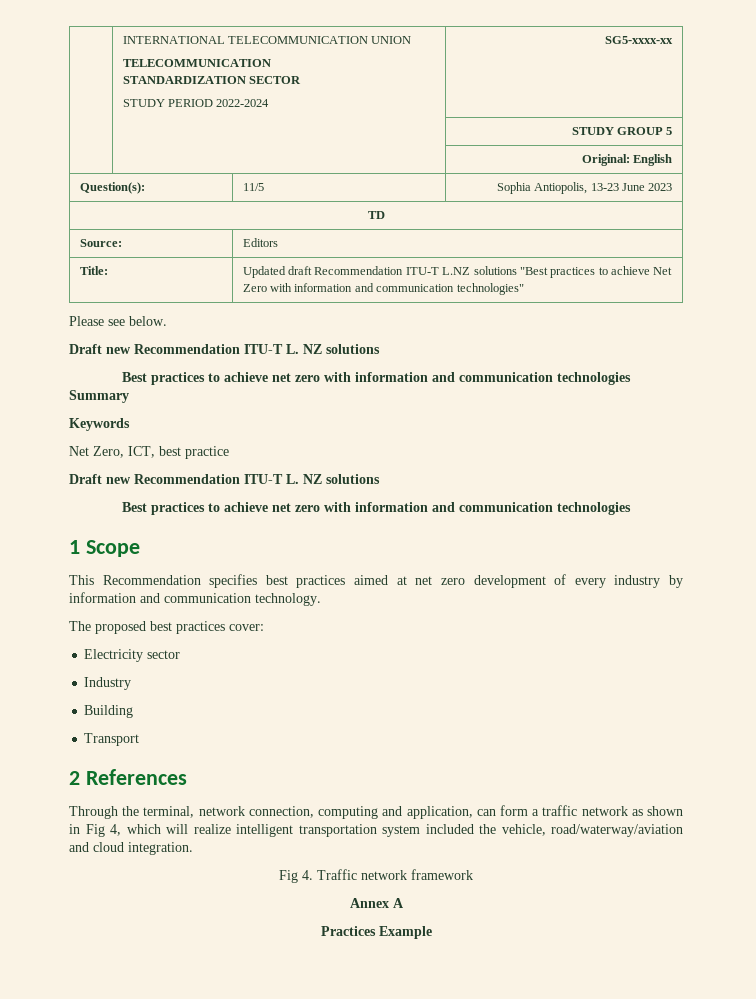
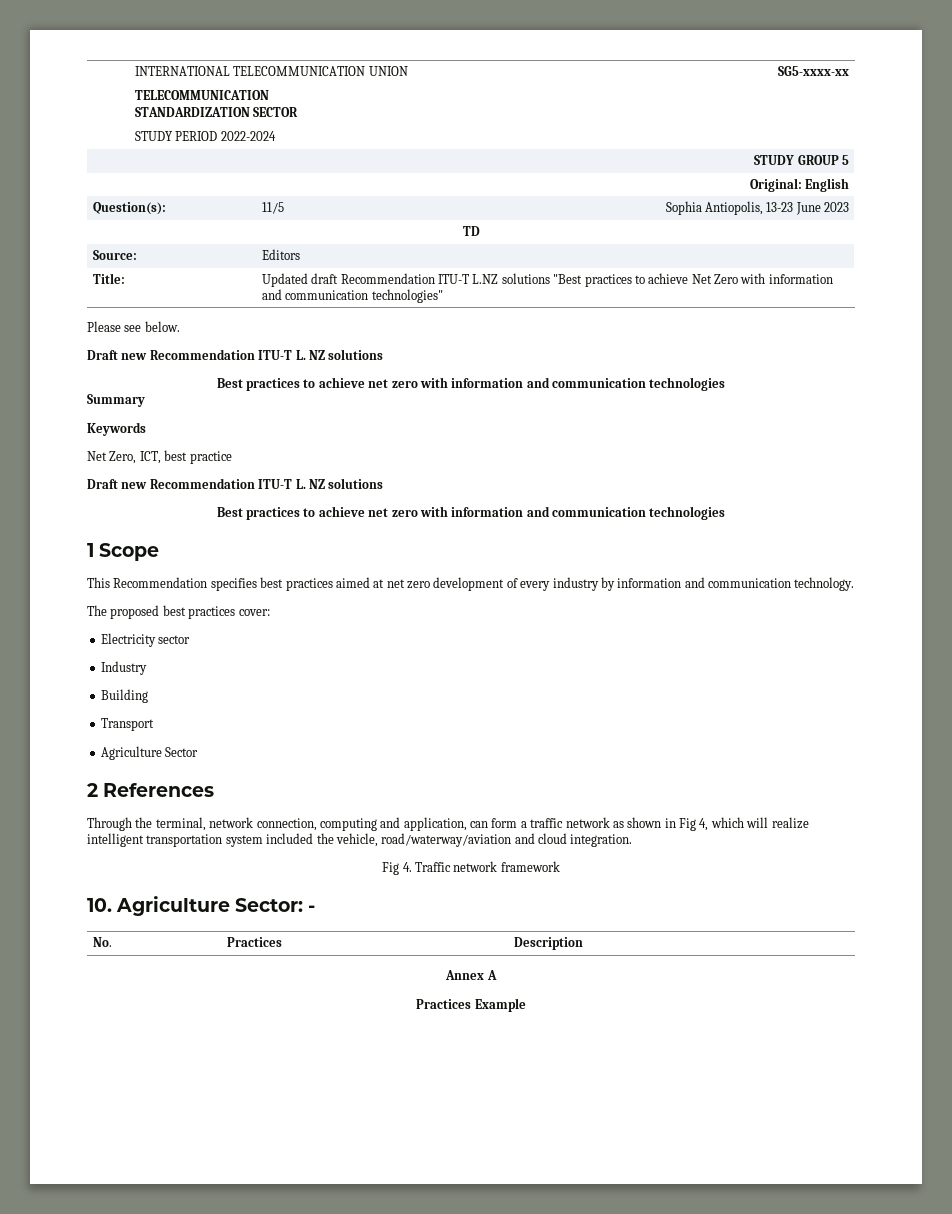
+ Agriculture Sector
+ 10. Agriculture Sector: -
+ No. | Practices | Description

